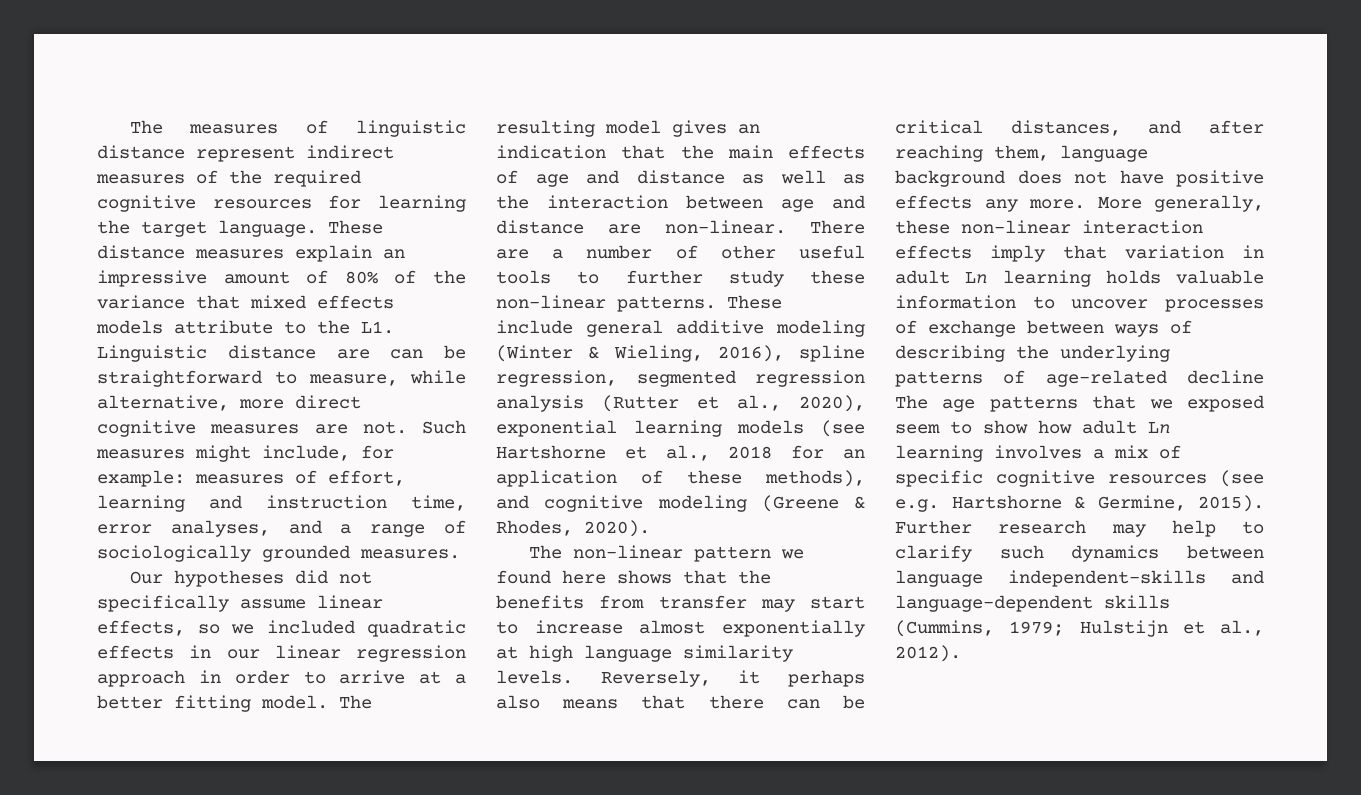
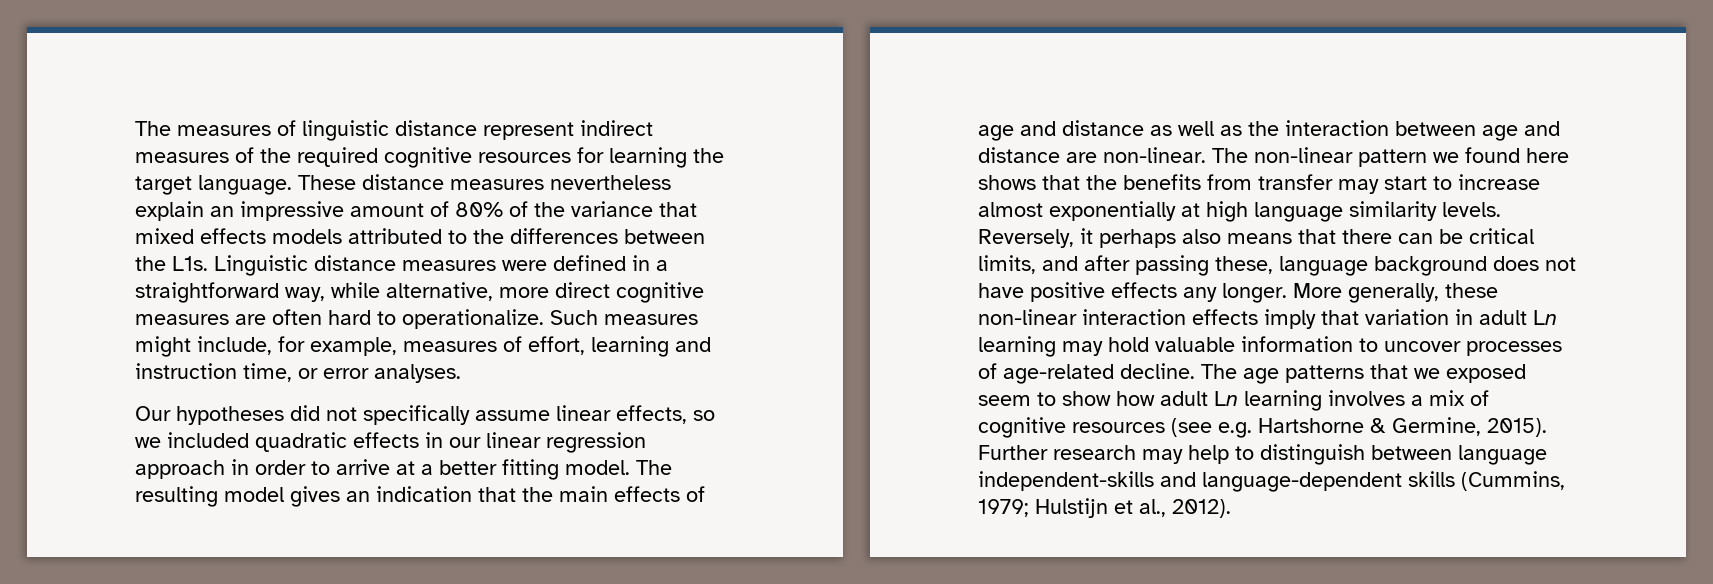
- These distance measures explain an impressive amount of 80% of the variance that mixed effects models attribute to the L1. Linguistic distance are can be straightforward to measure, while alternative, more direct cognitive measures are not.
+ These distance measures nevertheless explain an impressive amount of 80% of the variance that mixed effects models attributed to the differences between the L1s. Linguistic distance measures were defined in a straightforward way, while alternative, more direct cognitive measures are often hard to operationalize.
- Such measures might include, for example: measures of effort, learning and instruction time, error analyses, and a range of sociologically grounded measures.
+ Such measures might include, for example, measures of effort, learning and instruction time, or error analyses.
- The resulting model gives an indication that the main effects of age and distance as well as the interaction between age and distance are non-linear. There are a number of other useful tools to further study these non-linear patterns. These include general additive modeling (Winter & Wieling, 2016), spline regression, segmented regression analysis (Rutter et al., 2020), exponential learning models (see Hartshorne et al., 2018 for an application of these methods), and cognitive modeling (Greene & Rhodes, 2020).
- The non-linear pattern we found here shows that the benefits from transfer may start to increase almost exponentially at high language similarity levels.
+ The resulting model gives an indication that the main effects of age and distance as well as the interaction between age and distance are non-linear. The non-linear pattern we found here shows that the benefits from transfer may start to increase almost exponentially at high language similarity levels.
- Reversely, it perhaps also means that there can be critical distances, and after reaching them, language background does not have positive effects any more.
+ Reversely, it perhaps also means that there can be critical limits, and after passing these, language background does not have positive effects any longer.
- More generally, these non-linear interaction effects imply that variation in adult Ln learning holds valuable information to uncover processes of exchange between ways of describing the underlying patterns of age-related decline The age patterns that we exposed seem to show how adult Ln learning involves a mix of specific cognitive resources (see e.g. Hartshorne & Germine, 2015).
+ More generally, these non-linear interaction effects imply that variation in adult Ln learning may hold valuable information to uncover processes of age-related decline. The age patterns that we exposed seem to show how adult Ln learning involves a mix of cognitive resources (see e.g. Hartshorne & Germine, 2015).
- Further research may help to clarify such dynamics between language independent-skills and language-dependent skills (Cummins, 1979; Hulstijn et al., 2012).
+ Further research may help to distinguish between language independent-skills and language-dependent skills (Cummins, 1979; Hulstijn et al., 2012).

